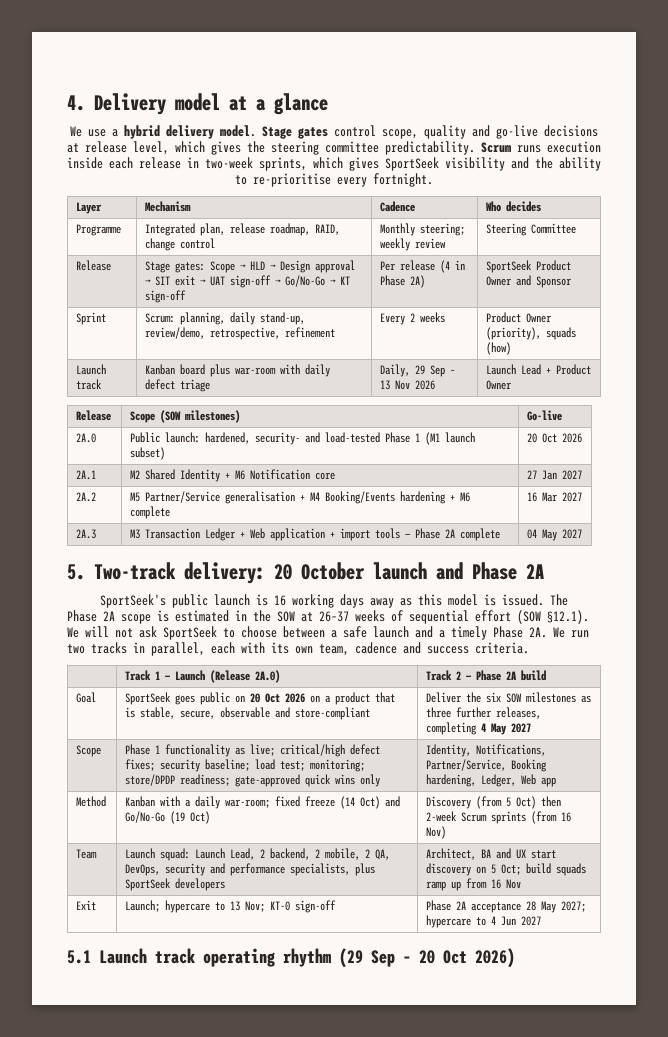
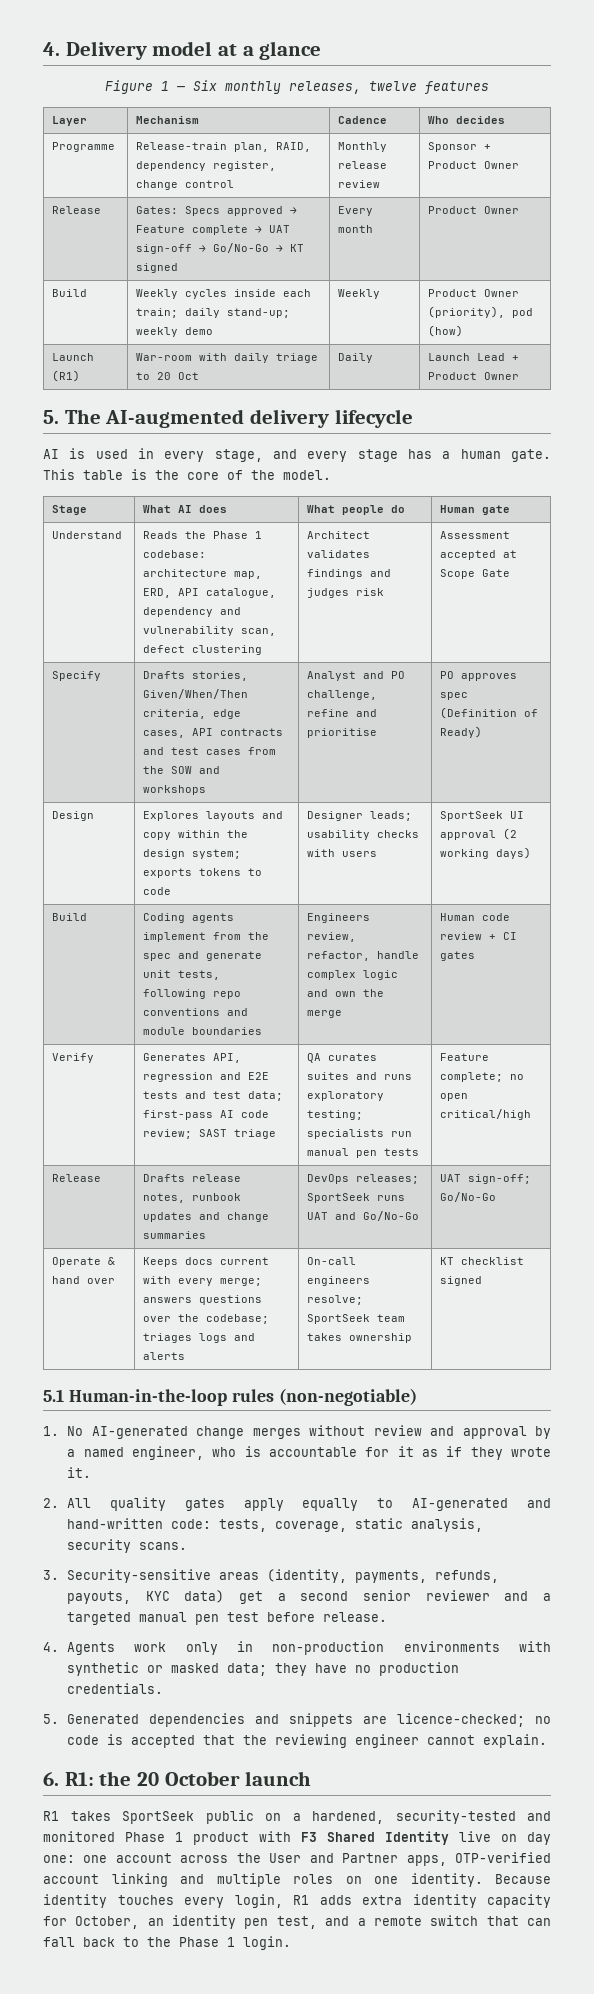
- We use a hybrid delivery model. Stage gates control scope, quality and go-live decisions at release level, which gives the steering committee predictability. Scrum runs execution inside each release in two-week sprints, which gives SportSeek visibility and the ability to re-prioritise every fortnight.
+ Figure 1 — Six monthly releases, twelve features
- Programme | Integrated plan, release roadmap, RAID, change control | Monthly steering; weekly review | Steering Committee
- Release | Stage gates: Scope → HLD → Design approval → SIT exit → UAT sign-off → Go/No-Go → KT sign-off | Per release (4 in Phase 2A) | SportSeek Product Owner and Sponsor
- Sprint | Scrum: planning, daily stand-up, review/demo, retrospective, refinement | Every 2 weeks | Product Owner (priority), squads (how)
+ Programme | Release-train plan, RAID, dependency register, change control | Monthly release review | Sponsor + Product Owner
+ Release | Gates: Specs approved → Feature complete → UAT sign-off → Go/No-Go → KT signed | Every month | Product Owner
+ Build | Weekly cycles inside each train; daily stand-up; weekly demo | Weekly | Product Owner (priority), pod (how)
- Launch track | Kanban board plus war-room with daily defect triage | Daily, 29 Sep – 13 Nov 2026 | Launch Lead + Product Owner
+ Launch (R1) | War-room with daily triage to 20 Oct | Daily | Launch Lead + Product Owner
- Release | Scope (SOW milestones) | Go-live
- 2A.0 | Public launch: hardened, security- and load-tested Phase 1 (M1 launch subset) | 20 Oct 2026
- 2A.1 | M2 Shared Identity + M6 Notification core | 27 Jan 2027
- 2A.2 | M5 Partner/Service generalisation + M4 Booking/Events hardening + M6 complete | 16 Mar 2027
- 2A.3 | M3 Transaction Ledger + Web application + import tools — Phase 2A complete | 04 May 2027
- 5. Two-track delivery: 20 October launch and Phase 2A
- SportSeek's public launch is 16 working days away as this model is issued. The Phase 2A scope is estimated in the SOW at 26–37 weeks of sequential effort (SOW §12.1). We will not ask SportSeek to choose between a safe launch and a timely Phase 2A. We run two tracks in parallel, each with its own team, cadence and success criteria.
- | Track 1 — Launch (Release 2A.0) | Track 2 — Phase 2A build
- Goal | SportSeek goes public on 20 Oct 2026 on a product that is stable, secure, observable and store-compliant | Deliver the six SOW milestones as three further releases, completing 4 May 2027
- Scope | Phase 1 functionality as live; critical/high defect fixes; security baseline; load test; monitoring; store/DPDP readiness; gate-approved quick wins only | Identity, Notifications, Partner/Service, Booking hardening, Ledger, Web app
- Method | Kanban with a daily war-room; fixed freeze (14 Oct) and Go/No-Go (19 Oct) | Discovery (from 5 Oct) then 2-week Scrum sprints (from 16 Nov)
- Team | Launch squad: Launch Lead, 2 backend, 2 mobile, 2 QA, DevOps, security and performance specialists, plus SportSeek developers | Architect, BA and UX start discovery on 5 Oct; build squads ramp up from 16 Nov
- Exit | Launch; hypercare to 13 Nov; KT-0 sign-off | Phase 2A acceptance 28 May 2027; hypercare to 4 Jun 2027
- 5.1 Launch track operating rhythm (29 Sep – 20 Oct 2026)
+ 5. The AI-augmented delivery lifecycle
+ AI is used in every stage, and every stage has a human gate. This table is the core of the model.
+ Stage | What AI does | What people do | Human gate
+ Understand | Reads the Phase 1 codebase: architecture map, ERD, API catalogue, dependency and vulnerability scan, defect clustering | Architect validates findings and judges risk | Assessment accepted at Scope Gate
+ Specify | Drafts stories, Given/When/Then criteria, edge cases, API contracts and test cases from the SOW and workshops | Analyst and PO challenge, refine and prioritise | PO approves spec (Definition of Ready)
+ Design | Explores layouts and copy within the design system; exports tokens to code | Designer leads; usability checks with users | SportSeek UI approval (2 working days)
+ Build | Coding agents implement from the spec and generate unit tests, following repo conventions and module boundaries | Engineers review, refactor, handle complex logic and own the merge | Human code review + CI gates
+ Verify | Generates API, regression and E2E tests and test data; first-pass AI code review; SAST triage | QA curates suites and runs exploratory testing; specialists run manual pen tests | Feature complete; no open critical/high
+ Release | Drafts release notes, runbook updates and change summaries | DevOps releases; SportSeek runs UAT and Go/No-Go | UAT sign-off; Go/No-Go
+ Operate & hand over | Keeps docs current with every merge; answers questions over the codebase; triages logs and alerts | On-call engineers resolve; SportSeek team takes ownership | KT checklist signed
+ 5.1 Human-in-the-loop rules (non-negotiable)
+ 1. No AI-generated change merges without review and approval by a named engineer, who is accountable for it as if they wrote it.
+ 2. All quality gates apply equally to AI-generated and hand-written code: tests, coverage, static analysis, security scans.
+ 3. Security-sensitive areas (identity, payments, refunds, payouts, KYC data) get a second senior reviewer and a targeted manual pen test before release.
+ 4. Agents work only in non-production environments with synthetic or masked data; they have no production credentials.
+ 5. Generated dependencies and snippets are licence-checked; no code is accepted that the reviewing engineer cannot explain.
+ 6. R1: the 20 October launch
+ R1 takes SportSeek public on a hardened, security-tested and monitored Phase 1 product with F3 Shared Identity live on day one: one account across the User and Partner apps, OTP-verified account linking and multiple roles on one identity. Because identity touches every login, R1 adds extra identity capacity for October, an identity pen test, and a remote switch that can fall back to the Phase 1 login.

